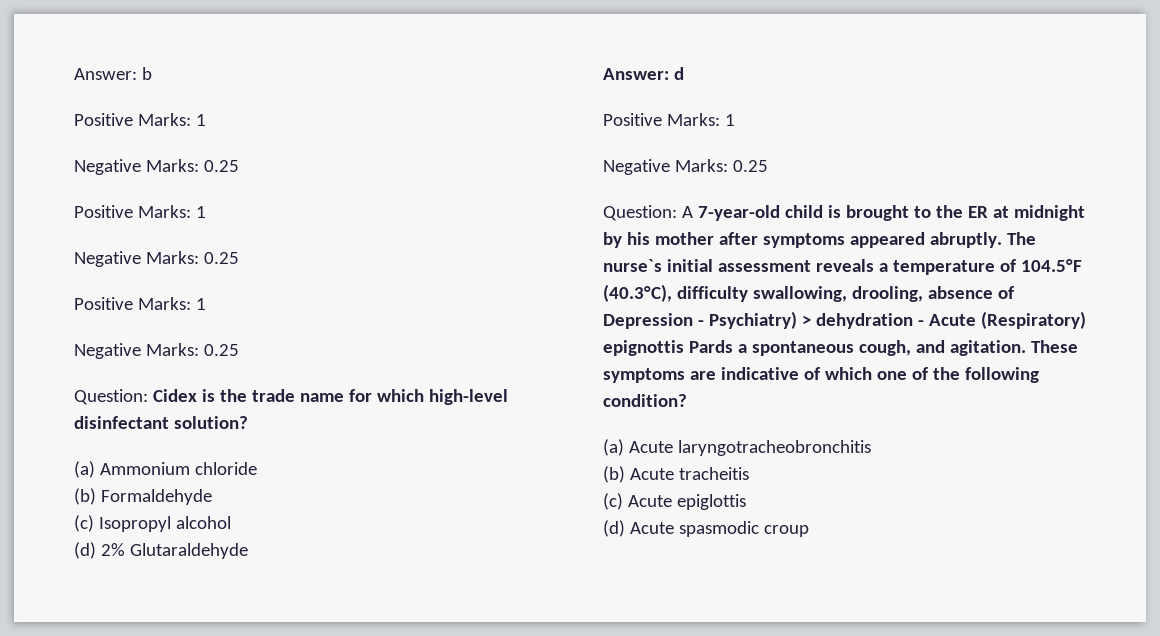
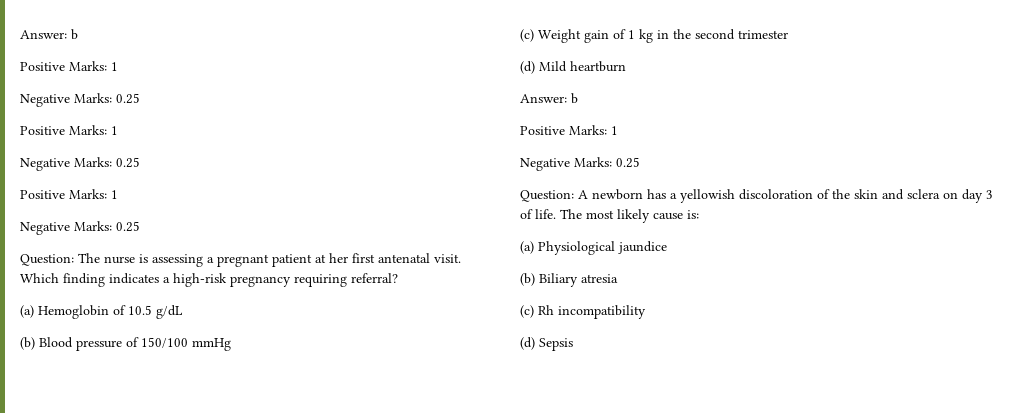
- Question: Cidex is the trade name for which high-level disinfectant solution?
- (a) Ammonium chloride
- (b) Formaldehyde
- (c) Isopropyl alcohol
- (d) 2% Glutaraldehyde
- Answer: d
+ Question: The nurse is assessing a pregnant patient at her first antenatal visit. Which finding indicates a high-risk pregnancy requiring referral?
+ (a) Hemoglobin of 10.5 g/dL
+ (b) Blood pressure of 150/100 mmHg
+ (c) Weight gain of 1 kg in the second trimester
+ (d) Mild heartburn
+ Answer: b
- Question: A 7-year-old child is brought to the ER at midnight by his mother after symptoms appeared abruptly. The nurse`s initial assessment reveals a temperature of 104.5°F (40.3°C), difficulty swallowing, drooling, absence of Depression - Psychiatry) > dehydration - Acute (Respiratory) epignottis Pards a spontaneous cough, and agitation. These symptoms are indicative of which one of the following condition?
- (a) Acute laryngotracheobronchitis
- (b) Acute tracheitis
- (c) Acute epiglottis
- (d) Acute spasmodic croup
+ Question: A newborn has a yellowish discoloration of the skin and sclera on day 3 of life. The most likely cause is:
+ (a) Physiological jaundice
+ (b) Biliary atresia
+ (c) Rh incompatibility
+ (d) Sepsis

